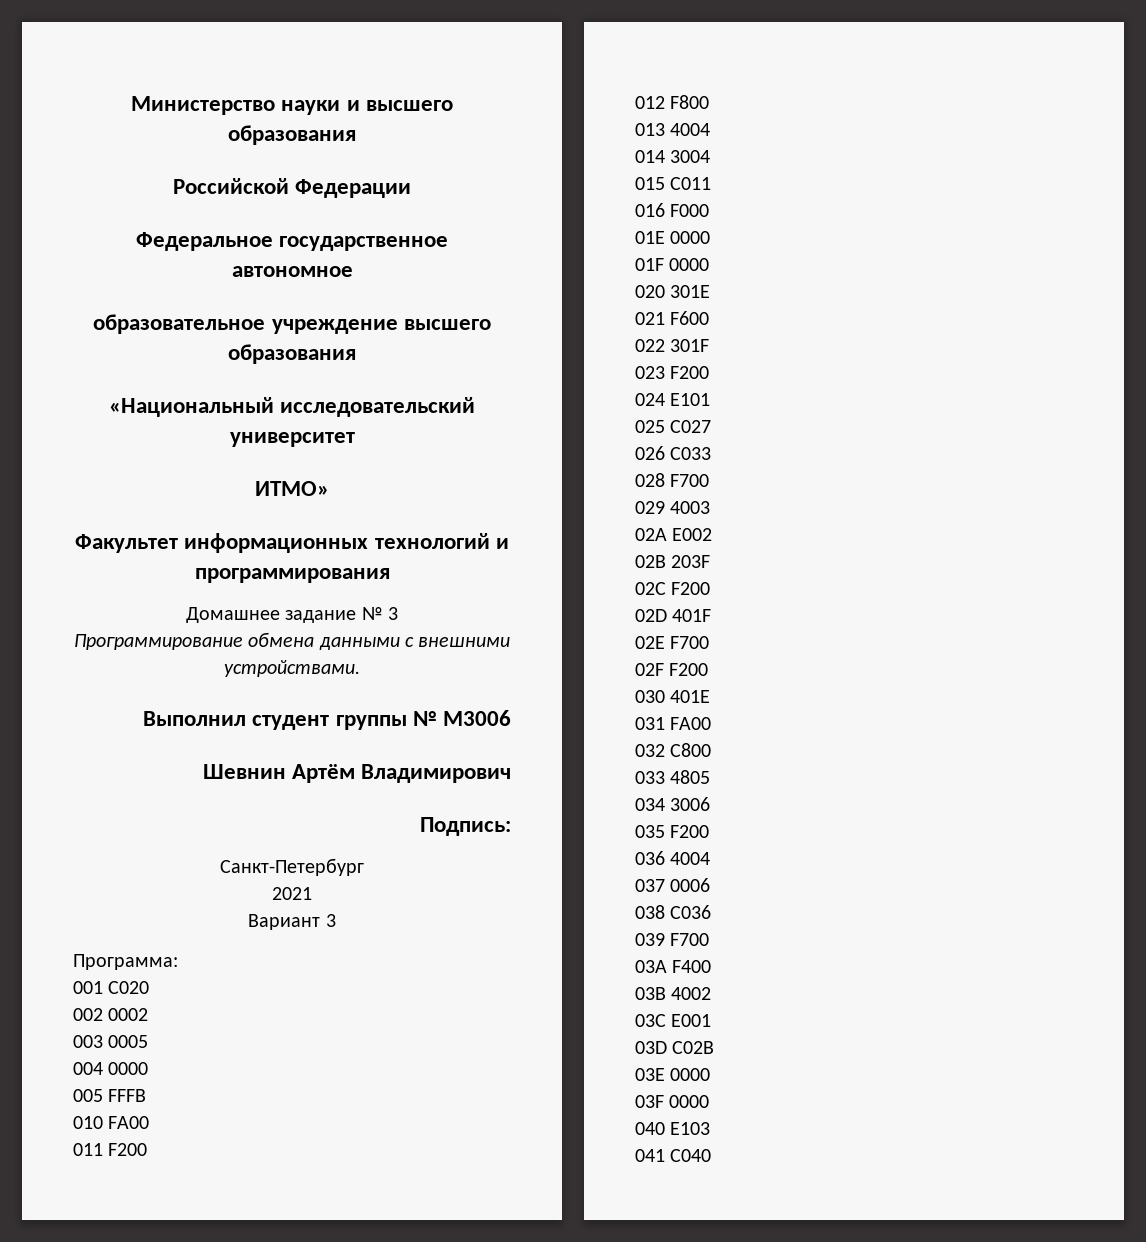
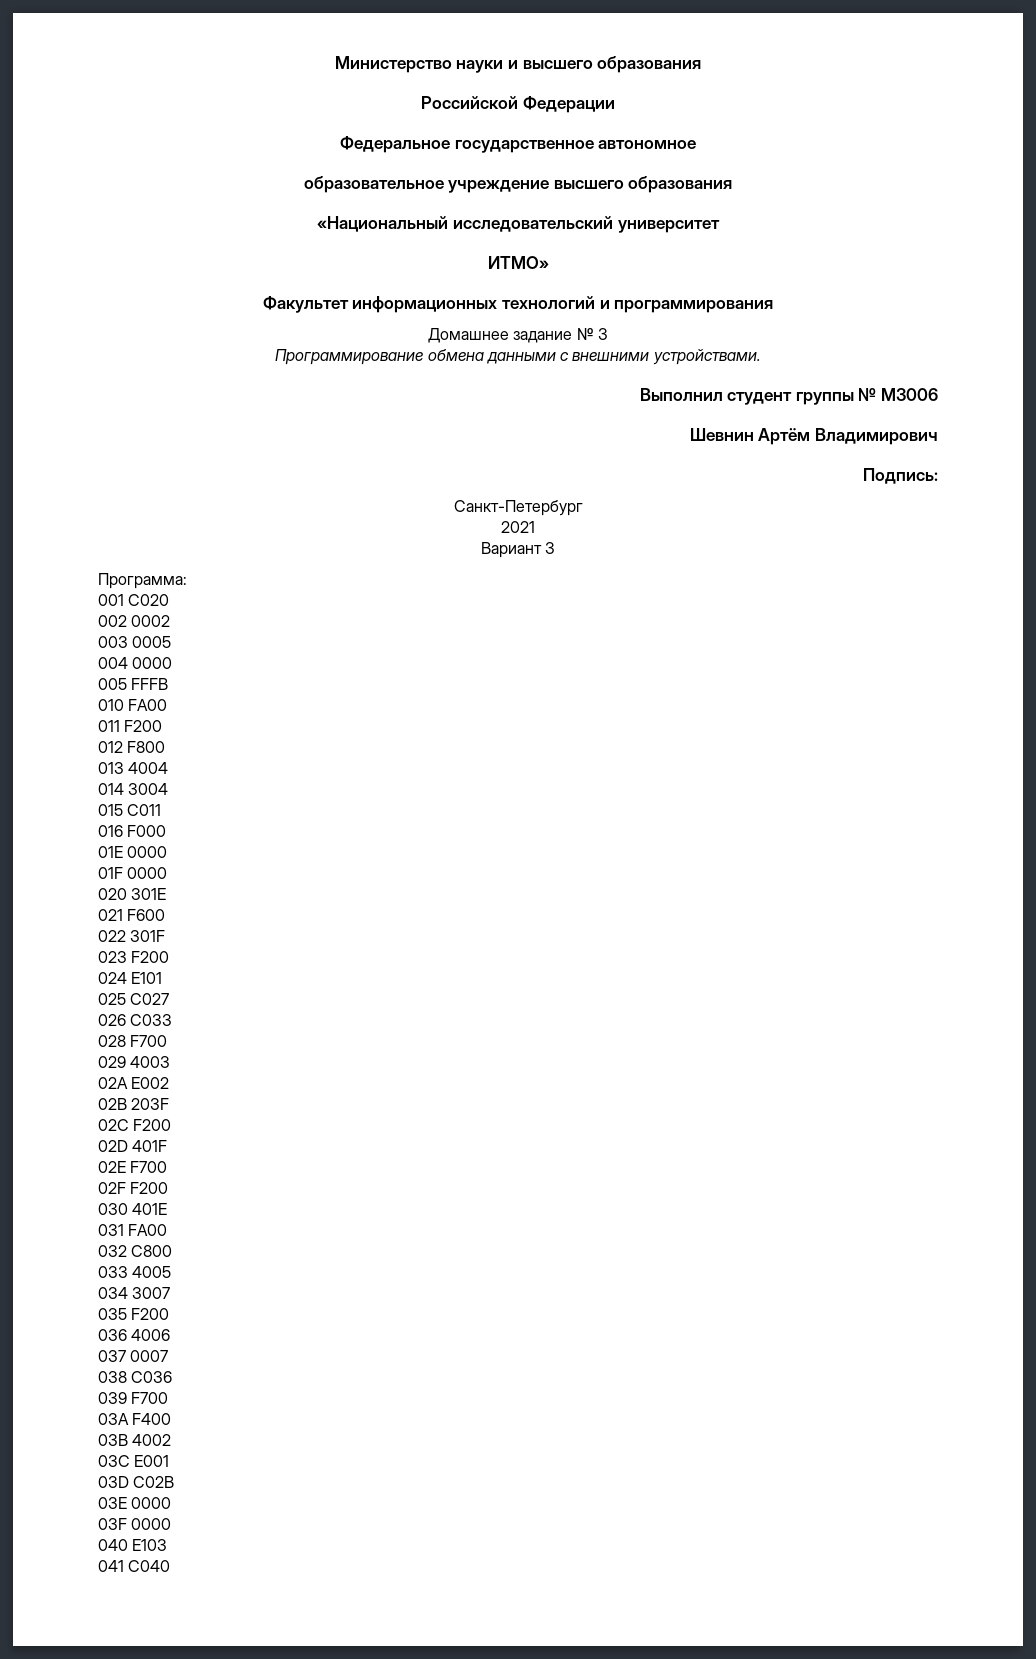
- 033 4805
+ 033 4005
- 034 3006
+ 034 3007
- 036 4004
+ 036 4006
- 037 0006
+ 037 0007

